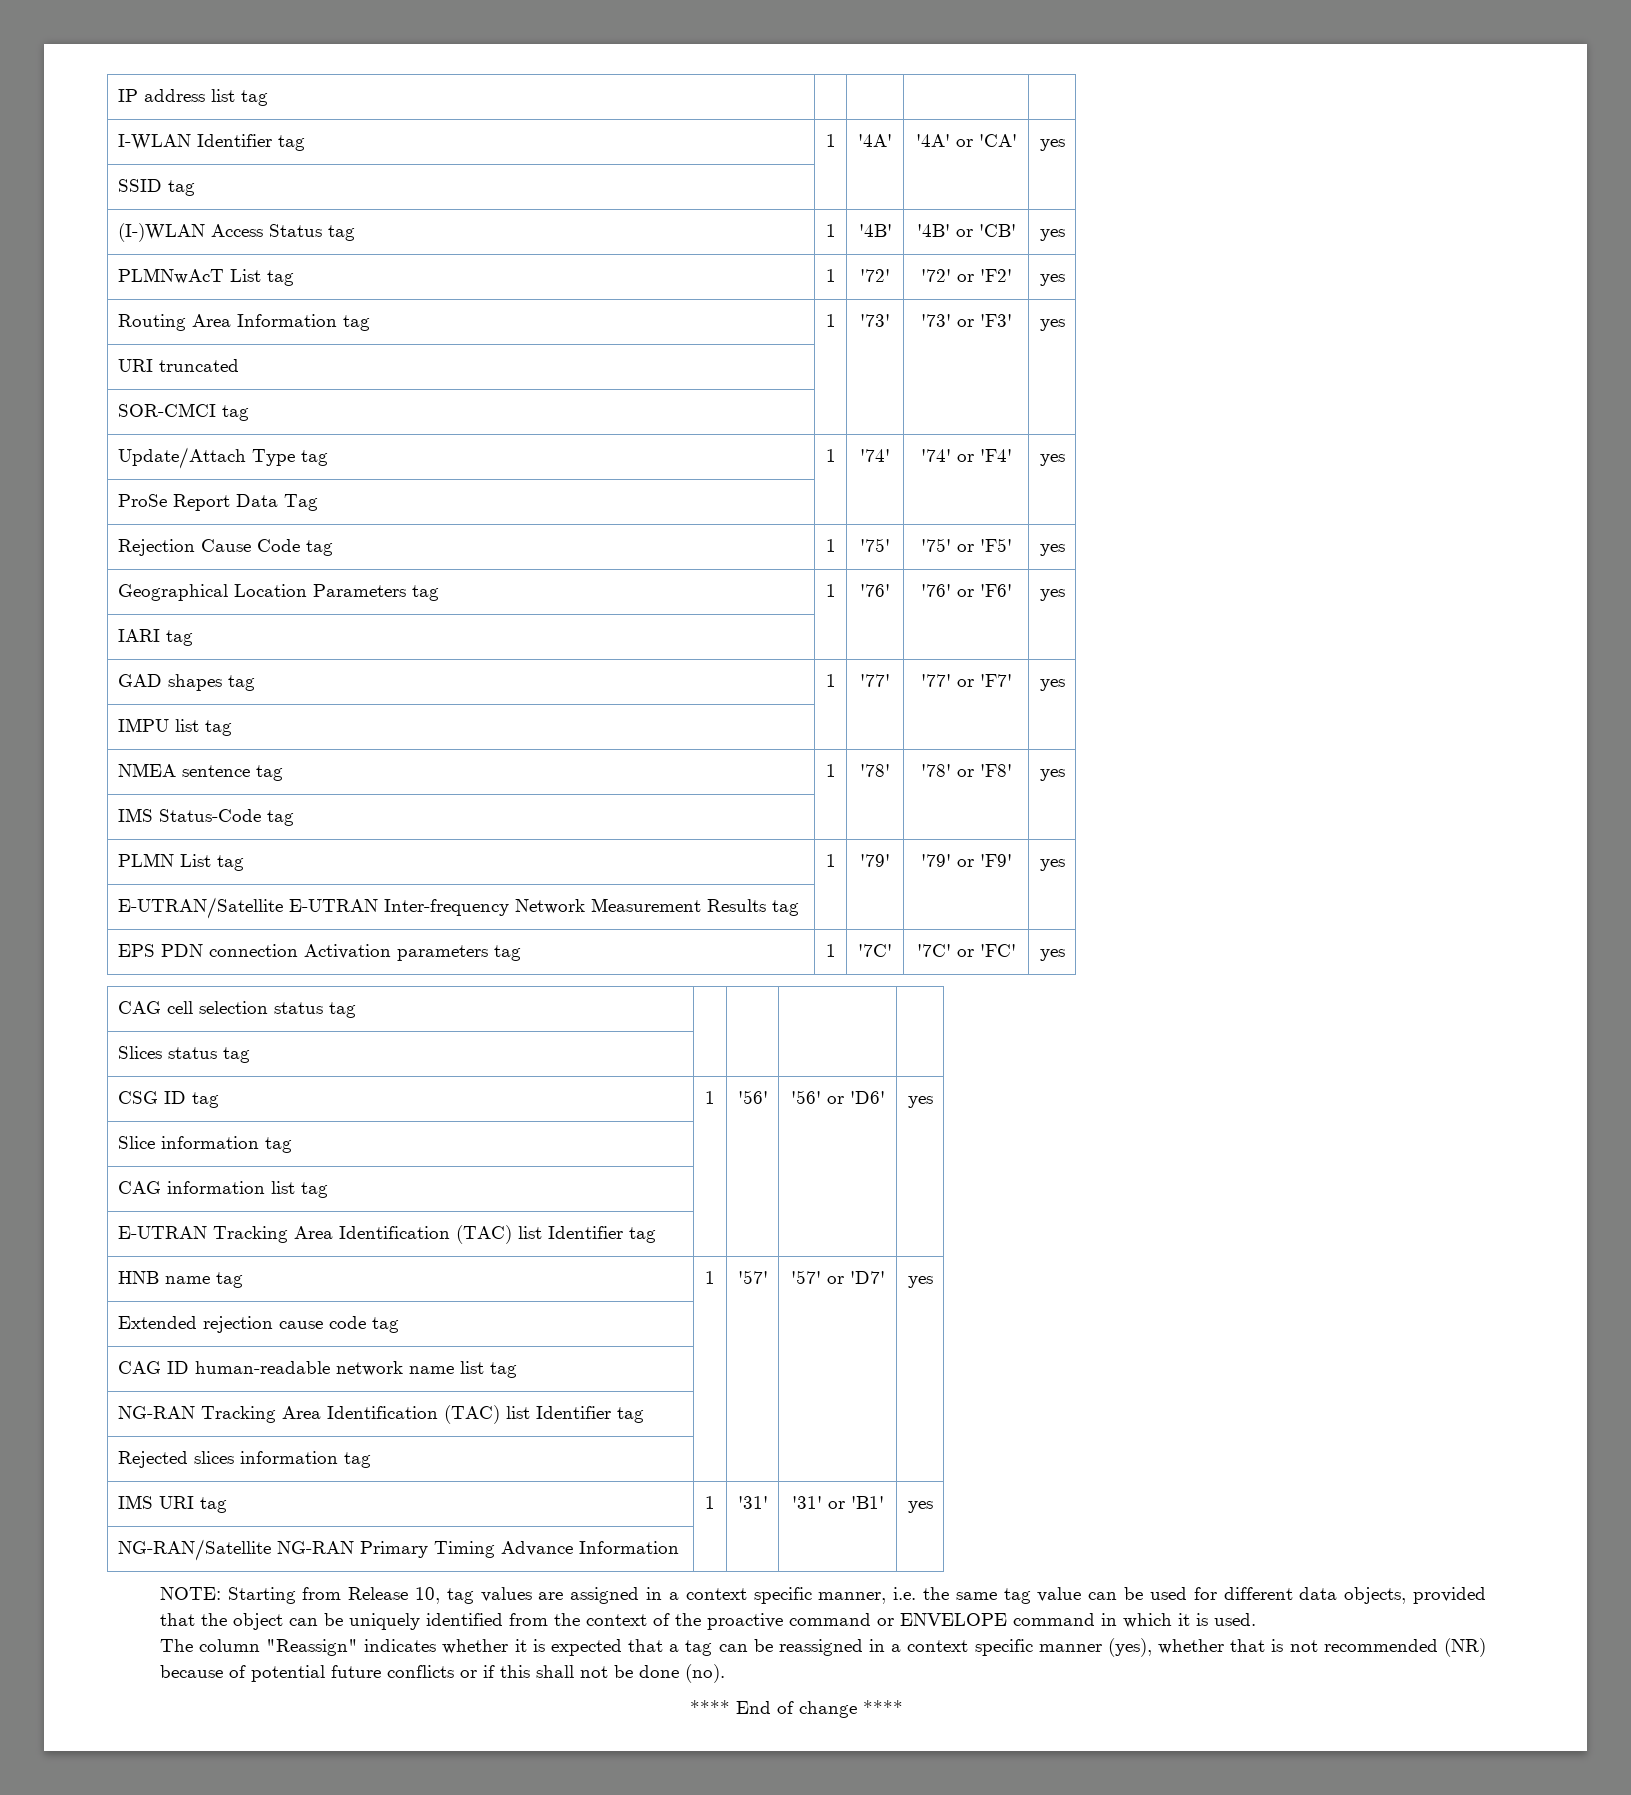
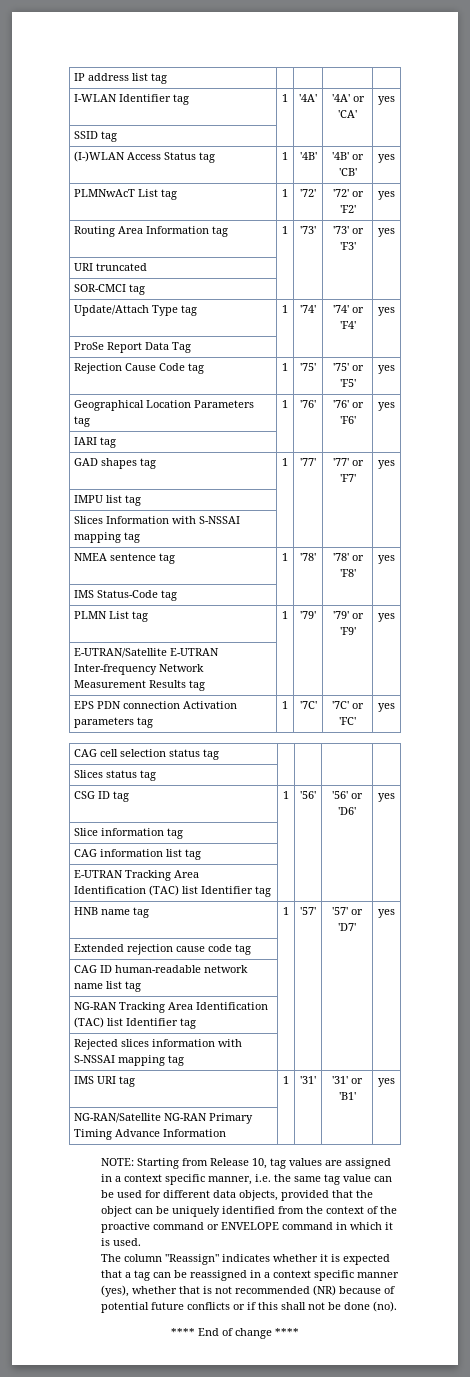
+ Slices Information with S-NSSAI mapping tag | | | |
- Rejected slices information tag | | | |
+ Rejected slices information with S-NSSAI mapping tag | | | |

